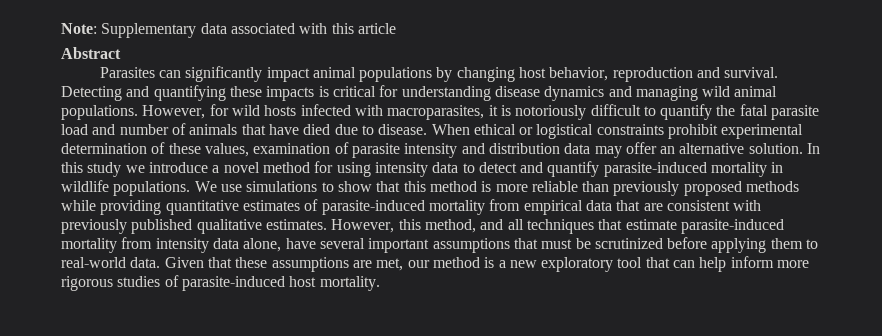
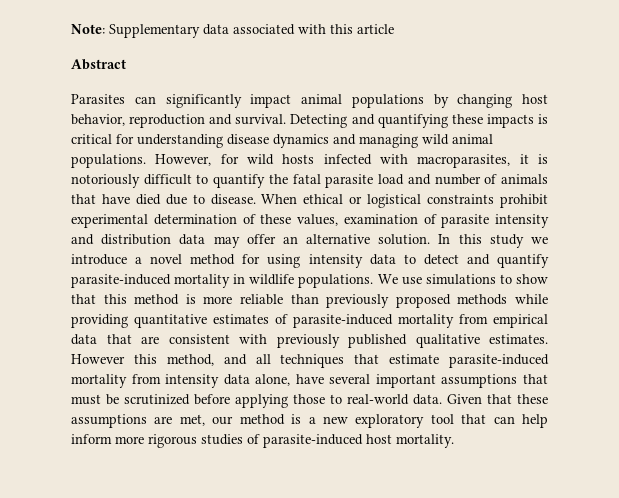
- However, this method, and all techniques that estimate parasite-induced mortality from intensity data alone, have several important assumptions that must be scrutinized before applying them to real-world data.
+ However this method, and all techniques that estimate parasite-induced mortality from intensity data alone, have several important assumptions that must be scrutinized before applying those to real-world data.

